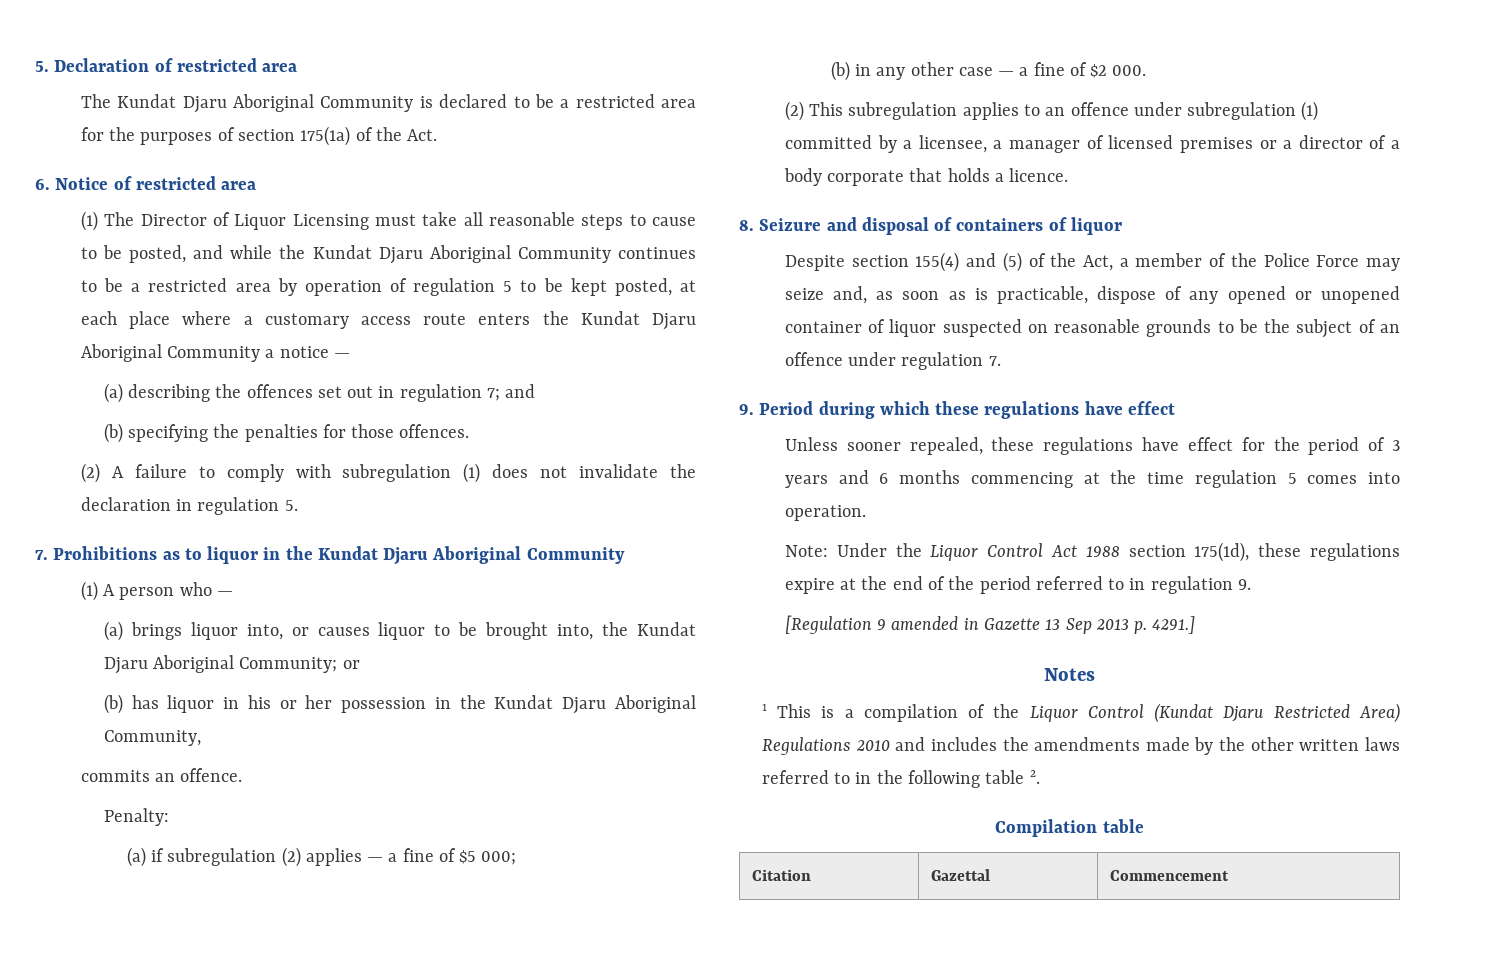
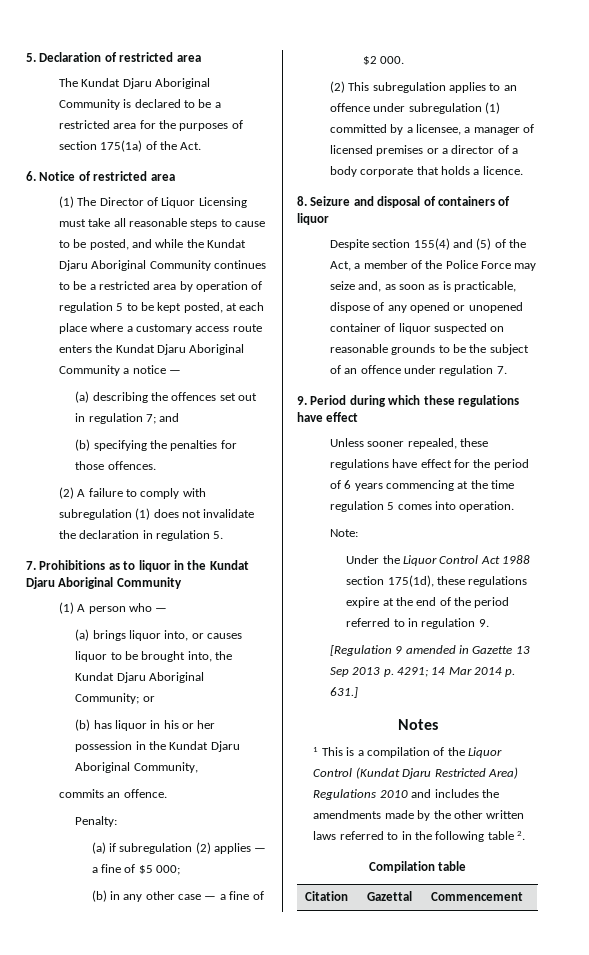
- Unless sooner repealed, these regulations have effect for the period of 3 years and 6 months commencing at the time regulation 5 comes into operation.
+ Unless sooner repealed, these regulations have effect for the period of 6 years commencing at the time regulation 5 comes into operation.
- Note: Under the Liquor Control Act 1988 section 175(1d), these regulations expire at the end of the period referred to in regulation 9.
+ Note:
+ Under the Liquor Control Act 1988 section 175(1d), these regulations expire at the end of the period referred to in regulation 9.
- [Regulation 9 amended in Gazette 13 Sep 2013 p. 4291.]
+ [Regulation 9 amended in Gazette 13 Sep 2013 p. 4291; 14 Mar 2014 p. 631.]

